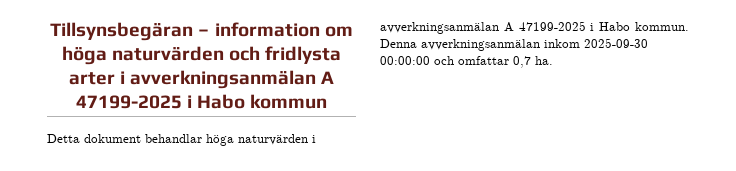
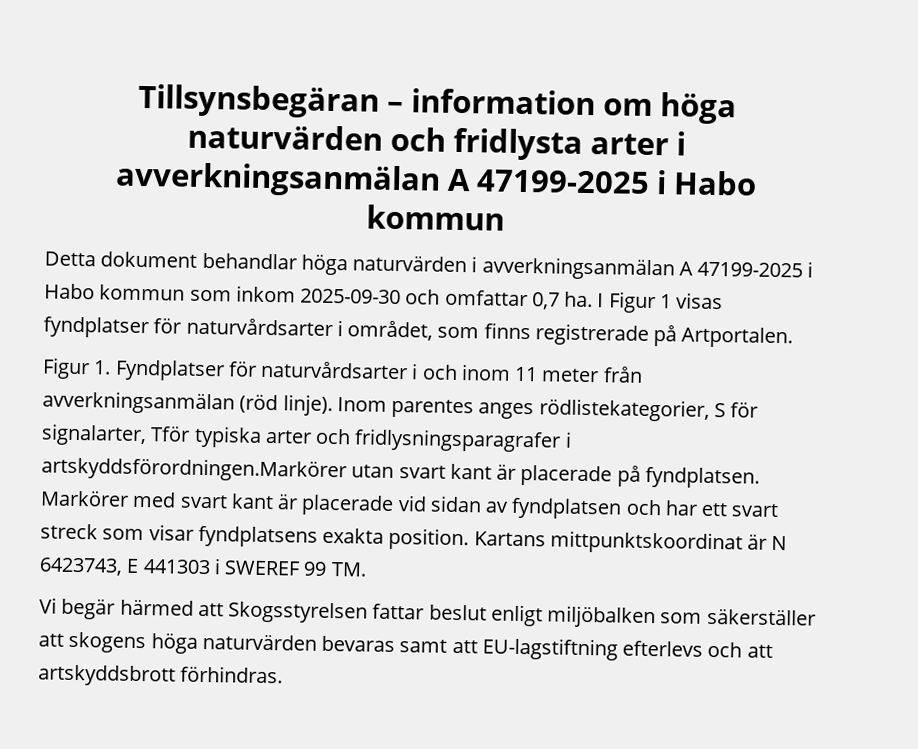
- Detta dokument behandlar höga naturvärden i avverkningsanmälan A 47199-2025 i Habo kommun. Denna avverkningsanmälan inkom 2025-09-30 00:00:00 och omfattar 0,7 ha.
+ Detta dokument behandlar höga naturvärden i avverkningsanmälan A 47199-2025 i Habo kommun som inkom 2025-09-30 och omfattar 0,7 ha.
+ I Figur 1 visas fyndplatser för naturvårdsarter i området, som finns registrerade på Artportalen.
+ Figur 1. Fyndplatser för naturvårdsarter i och inom 11 meter från avverkningsanmälan (röd linje). Inom parentes anges rödlistekategorier, S för signalarter, Tför typiska arter och fridlysningsparagrafer i artskyddsförordningen.Markörer utan svart kant är placerade på fyndplatsen. Markörer med svart kant är placerade vid sidan av fyndplatsen och har ett svart streck som visar fyndplatsens exakta position. Kartans mittpunktskoordinat är N 6423743, E 441303 i SWEREF 99 TM.
+ Vi begär härmed att Skogsstyrelsen fattar beslut enligt miljöbalken som säkerställer att skogens höga naturvärden bevaras samt att EU-lagstiftning efterlevs och att artskyddsbrott förhindras.

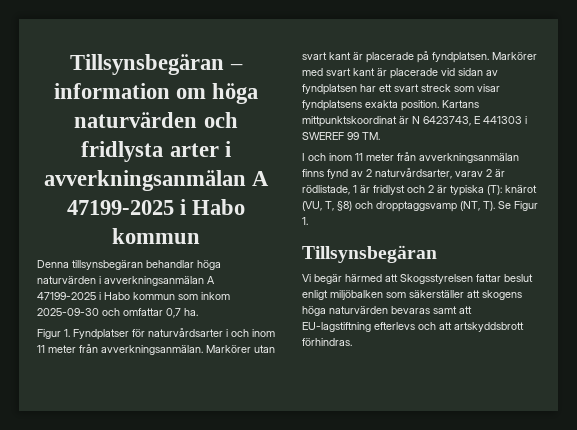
- Detta dokument behandlar höga naturvärden i avverkningsanmälan A 47199-2025 i Habo kommun som inkom 2025-09-30 och omfattar 0,7 ha. I Figur 1 visas fyndplatser för naturvårdsarter i området, som finns registrerade på Artportalen.
+ Denna tillsynsbegäran behandlar höga naturvärden i avverkningsanmälan A 47199-2025 i Habo kommun som inkom 2025-09-30 och omfattar 0,7 ha.
- Figur 1. Fyndplatser för naturvårdsarter i och inom 11 meter från avverkningsanmälan (röd linje). Inom parentes anges rödlistekategorier, S för signalarter, Tför typiska arter och fridlysningsparagrafer i artskyddsförordningen.Markörer utan svart kant är placerade på fyndplatsen.
+ Figur 1. Fyndplatser för naturvårdsarter i och inom 11 meter från avverkningsanmälan. Markörer utan svart kant är placerade på fyndplatsen.
- Markörer med svart kant är placerade vid sidan av fyndplatsen och har ett svart streck som visar fyndplatsens exakta position.
+ Markörer med svart kant är placerade vid sidan av fyndplatsen har ett svart streck som visar fyndplatsens exakta position.
+ I och inom 11 meter från avverkningsanmälan finns fynd av 2 naturvårdsarter, varav 2 är rödlistade, 1 är fridlyst och 2 är typiska (T): knärot (VU, T, §8) och dropptaggsvamp (NT, T). Se Figur 1.
+ Tillsynsbegäran

